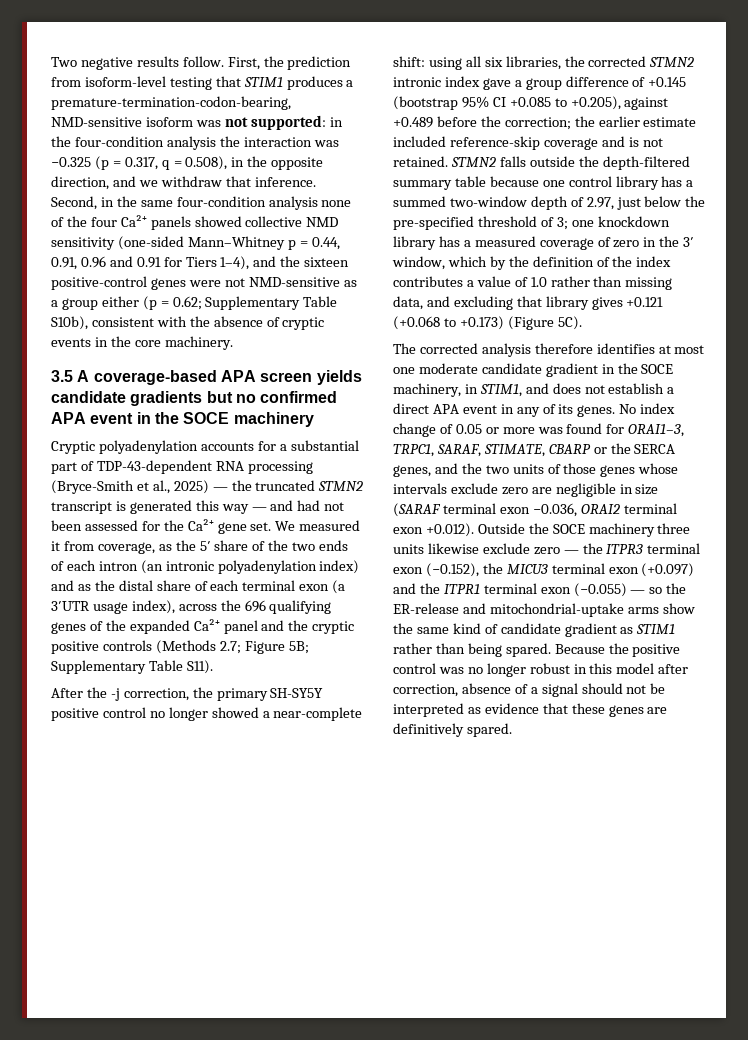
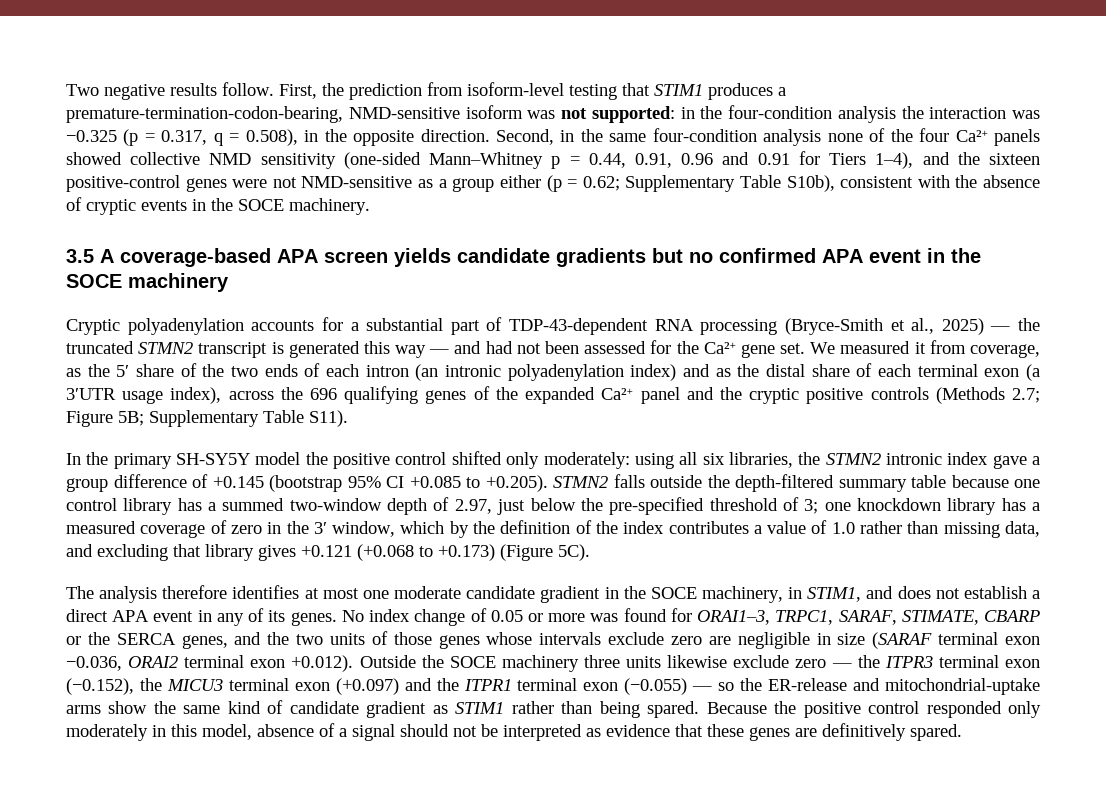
- First, the prediction from isoform-level testing that STIM1 produces a premature-termination-codon-bearing, NMD-sensitive isoform was not supported: in the four-condition analysis the interaction was −0.325 (p = 0.317, q = 0.508), in the opposite direction, and we withdraw that inference.
+ First, the prediction from isoform-level testing that STIM1 produces a premature-termination-codon-bearing, NMD-sensitive isoform was not supported: in the four-condition analysis the interaction was −0.325 (p = 0.317, q = 0.508), in the opposite direction.
- Second, in the same four-condition analysis none of the four Ca²⁺ panels showed collective NMD sensitivity (one-sided Mann–Whitney p = 0.44, 0.91, 0.96 and 0.91 for Tiers 1–4), and the sixteen positive-control genes were not NMD-sensitive as a group either (p = 0.62; Supplementary Table S10b), consistent with the absence of cryptic events in the core machinery.
+ Second, in the same four-condition analysis none of the four Ca²⁺ panels showed collective NMD sensitivity (one-sided Mann–Whitney p = 0.44, 0.91, 0.96 and 0.91 for Tiers 1–4), and the sixteen positive-control genes were not NMD-sensitive as a group either (p = 0.62; Supplementary Table S10b), consistent with the absence of cryptic events in the SOCE machinery.
- After the -j correction, the primary SH-SY5Y positive control no longer showed a near-complete shift:
+ In the primary SH-SY5Y model the positive control shifted only moderately:
- using all six libraries, the corrected STMN2 intronic index gave a group difference of +0.145 (bootstrap 95% CI +0.085 to +0.205), against +0.489 before the correction; the earlier estimate included reference-skip coverage and is not retained. STMN2 falls outside the depth-filtered summary table because one control library has a summed two-window depth of 2.97, just below the pre-specified threshold of 3;
+ using all six libraries, the STMN2 intronic index gave a group difference of +0.145 (bootstrap 95% CI +0.085 to +0.205). STMN2 falls outside the depth-filtered summary table because one control library has a summed two-window depth of 2.97, just below the pre-specified threshold of 3;
- The corrected analysis therefore identifies at most one moderate candidate gradient in the SOCE machinery, in STIM1, and does not establish a direct APA event in any of its genes.
+ The analysis therefore identifies at most one moderate candidate gradient in the SOCE machinery, in STIM1, and does not establish a direct APA event in any of its genes.
- Because the positive control was no longer robust in this model after correction, absence of a signal should not be interpreted as evidence that these genes are definitively spared.
+ Because the positive control responded only moderately in this model, absence of a signal should not be interpreted as evidence that these genes are definitively spared.

